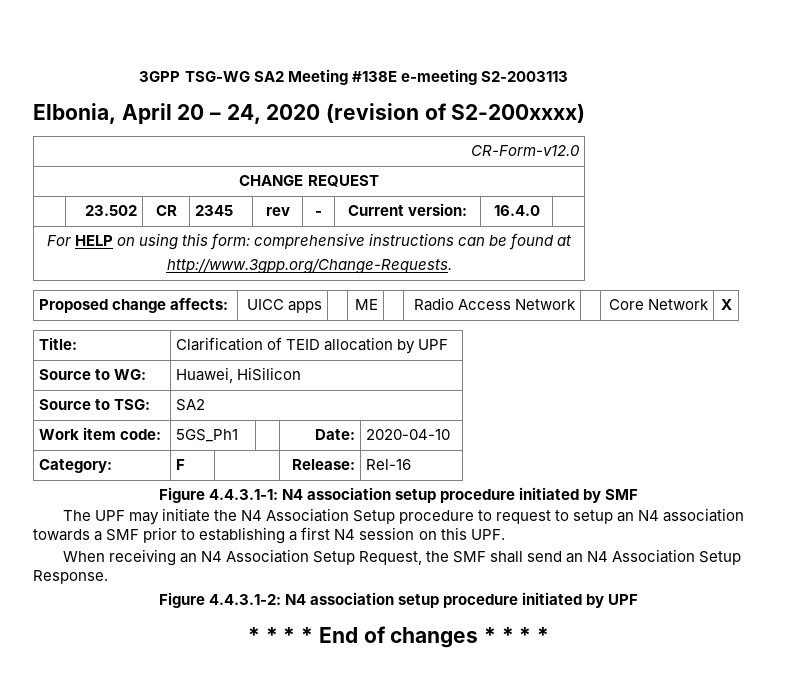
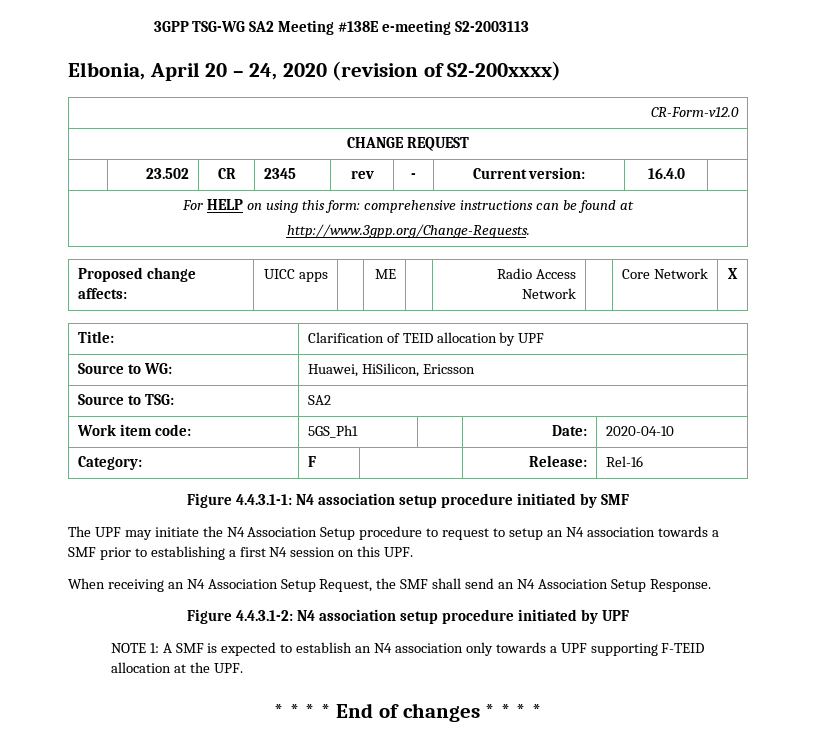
- Source to WG: | Huawei, HiSilicon
+ Source to WG: | Huawei, HiSilicon, Ericsson
+ NOTE 1: A SMF is expected to establish an N4 association only towards a UPF supporting F-TEID allocation at the UPF.

